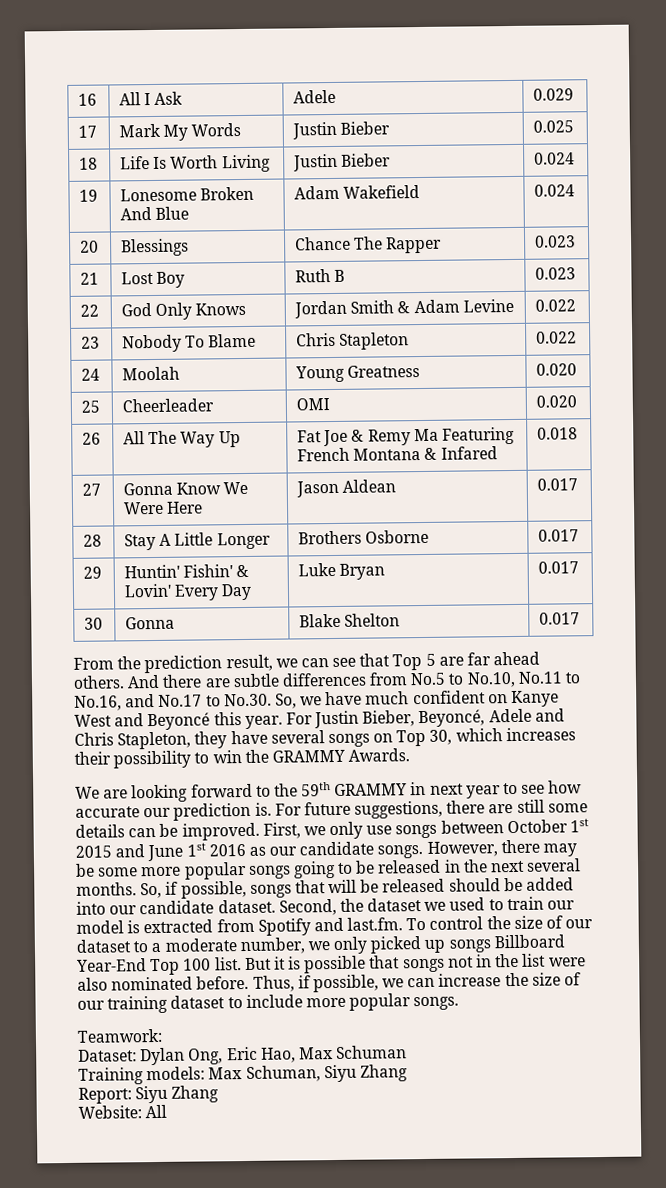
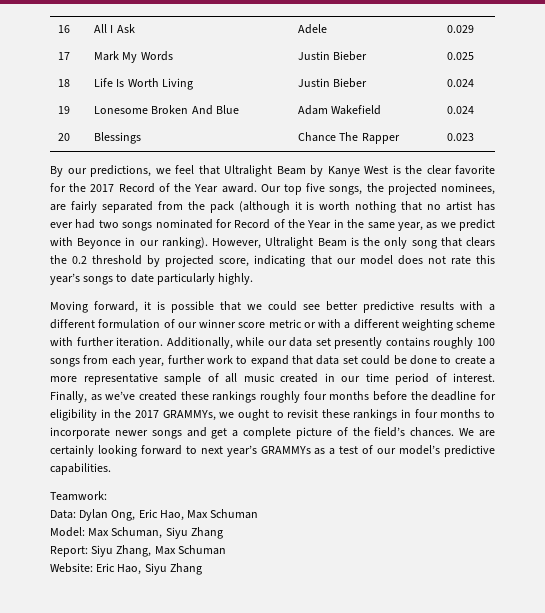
- 21 | Lost Boy | Ruth B | 0.023
- 22 | God Only Knows | Jordan Smith & Adam Levine | 0.022
- 23 | Nobody To Blame | Chris Stapleton | 0.022
- 24 | Moolah | Young Greatness | 0.020
- 25 | Cheerleader | OMI | 0.020
- 26 | All The Way Up | Fat Joe & Remy Ma Featuring French Montana & Infared | 0.018
- 27 | Gonna Know We Were Here | Jason Aldean | 0.017
- 28 | Stay A Little Longer | Brothers Osborne | 0.017
- 29 | Huntin' Fishin' & Lovin' Every Day | Luke Bryan | 0.017
- 30 | Gonna | Blake Shelton | 0.017
- From the prediction result, we can see that Top 5 are far ahead others. And there are subtle differences from No.5 to No.10, No.11 to No.16, and No.17 to No.30. So, we have much confident on Kanye West and Beyoncé this year. For Justin Bieber, Beyoncé, Adele and Chris Stapleton, they have several songs on Top 30, which increases their possibility to win the GRAMMY Awards.
- We are looking forward to the 59th GRAMMY in next year to see how accurate our prediction is. For future suggestions, there are still some details can be improved. First, we only use songs between October 1st 2015 and June 1st 2016 as our candidate songs. However, there may be some more popular songs going to be released in the next several months. So, if possible, songs that will be released should be added into our candidate dataset. Second, the dataset we used to train our model is extracted from Spotify and last.fm. To control the size of our dataset to a moderate number, we only picked up songs Billboard Year-End Top 100 list. But it is possible that songs not in the list were also nominated before. Thus, if possible, we can increase the size of our training dataset to include more popular songs.
+ By our predictions, we feel that Ultralight Beam by Kanye West is the clear favorite for the 2017 Record of the Year award. Our top five songs, the projected nominees, are fairly separated from the pack (although it is worth nothing that no artist has ever had two songs nominated for Record of the Year in the same year, as we predict with Beyonce in our ranking). However, Ultralight Beam is the only song that clears the 0.2 threshold by projected score, indicating that our model does not rate this year’s songs to date particularly highly.
+ Moving forward, it is possible that we could see better predictive results with a different formulation of our winner score metric or with a different weighting scheme with further iteration. Additionally, while our data set presently contains roughly 100 songs from each year, further work to expand that data set could be done to create a more representative sample of all music created in our time period of interest. Finally, as we’ve created these rankings roughly four months before the deadline for eligibility in the 2017 GRAMMYs, we ought to revisit these rankings in four months to incorporate newer songs and get a complete picture of the field’s chances. We are certainly looking forward to next year’s GRAMMYs as a test of our model’s predictive capabilities.
- Dataset: Dylan Ong, Eric Hao, Max Schuman
+ Data: Dylan Ong, Eric Hao, Max Schuman
- Training models: Max Schuman, Siyu Zhang
+ Model: Max Schuman, Siyu Zhang
- Report: Siyu Zhang
- Website: All
+ Report: Siyu Zhang, Max Schuman
+ Website: Eric Hao, Siyu Zhang

